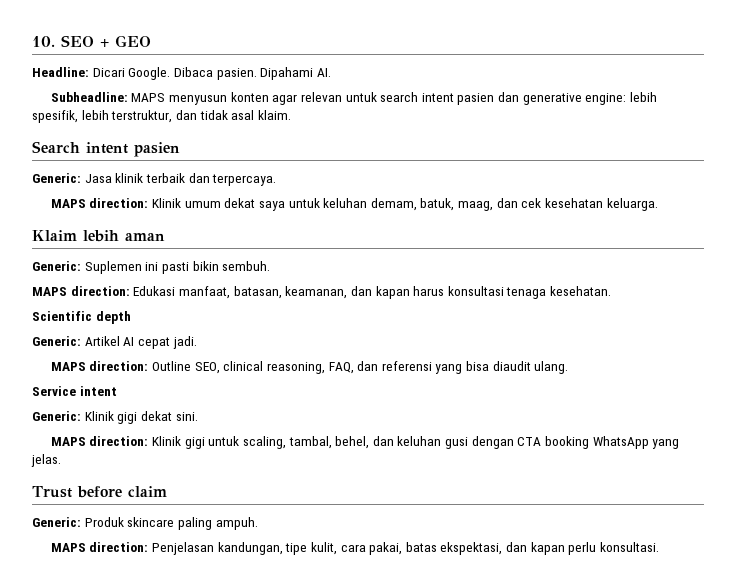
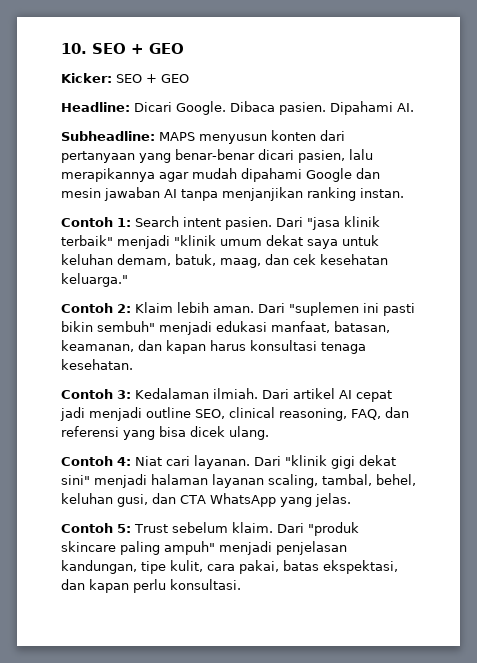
+ Kicker: SEO + GEO
- Subheadline: MAPS menyusun konten agar relevan untuk search intent pasien dan generative engine: lebih spesifik, lebih terstruktur, dan tidak asal klaim.
- Search intent pasien
- Generic: Jasa klinik terbaik dan terpercaya.
- MAPS direction: Klinik umum dekat saya untuk keluhan demam, batuk, maag, dan cek kesehatan keluarga.
- Klaim lebih aman
- Generic: Suplemen ini pasti bikin sembuh.
- MAPS direction: Edukasi manfaat, batasan, keamanan, dan kapan harus konsultasi tenaga kesehatan.
+ Subheadline: MAPS menyusun konten dari pertanyaan yang benar-benar dicari pasien, lalu merapikannya agar mudah dipahami Google dan mesin jawaban AI tanpa menjanjikan ranking instan.
+ Contoh 1: Search intent pasien. Dari "jasa klinik terbaik" menjadi "klinik umum dekat saya untuk keluhan demam, batuk, maag, dan cek kesehatan keluarga."
+ Contoh 2: Klaim lebih aman. Dari "suplemen ini pasti bikin sembuh" menjadi edukasi manfaat, batasan, keamanan, dan kapan harus konsultasi tenaga kesehatan.
- Scientific depth
- Generic: Artikel AI cepat jadi.
- MAPS direction: Outline SEO, clinical reasoning, FAQ, dan referensi yang bisa diaudit ulang.
+ Contoh 3: Kedalaman ilmiah. Dari artikel AI cepat jadi menjadi outline SEO, clinical reasoning, FAQ, dan referensi yang bisa dicek ulang.
- Service intent
- Generic: Klinik gigi dekat sini.
- MAPS direction: Klinik gigi untuk scaling, tambal, behel, dan keluhan gusi dengan CTA booking WhatsApp yang jelas.
- Trust before claim
- Generic: Produk skincare paling ampuh.
- MAPS direction: Penjelasan kandungan, tipe kulit, cara pakai, batas ekspektasi, dan kapan perlu konsultasi.
+ Contoh 4: Niat cari layanan. Dari "klinik gigi dekat sini" menjadi halaman layanan scaling, tambal, behel, keluhan gusi, dan CTA WhatsApp yang jelas.
+ Contoh 5: Trust sebelum klaim. Dari "produk skincare paling ampuh" menjadi penjelasan kandungan, tipe kulit, cara pakai, batas ekspektasi, dan kapan perlu konsultasi.

